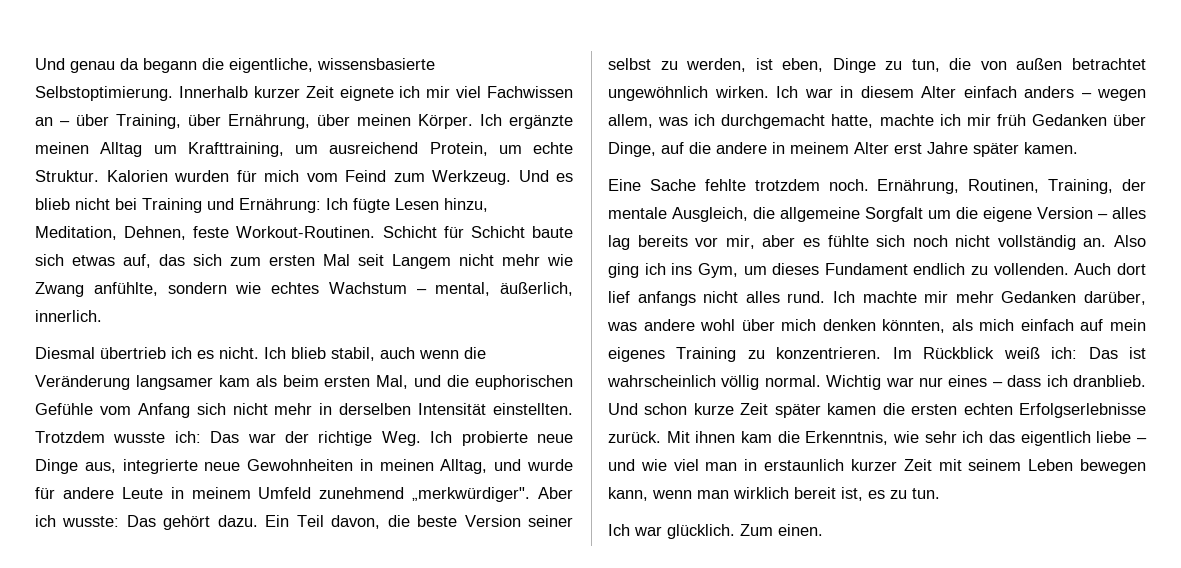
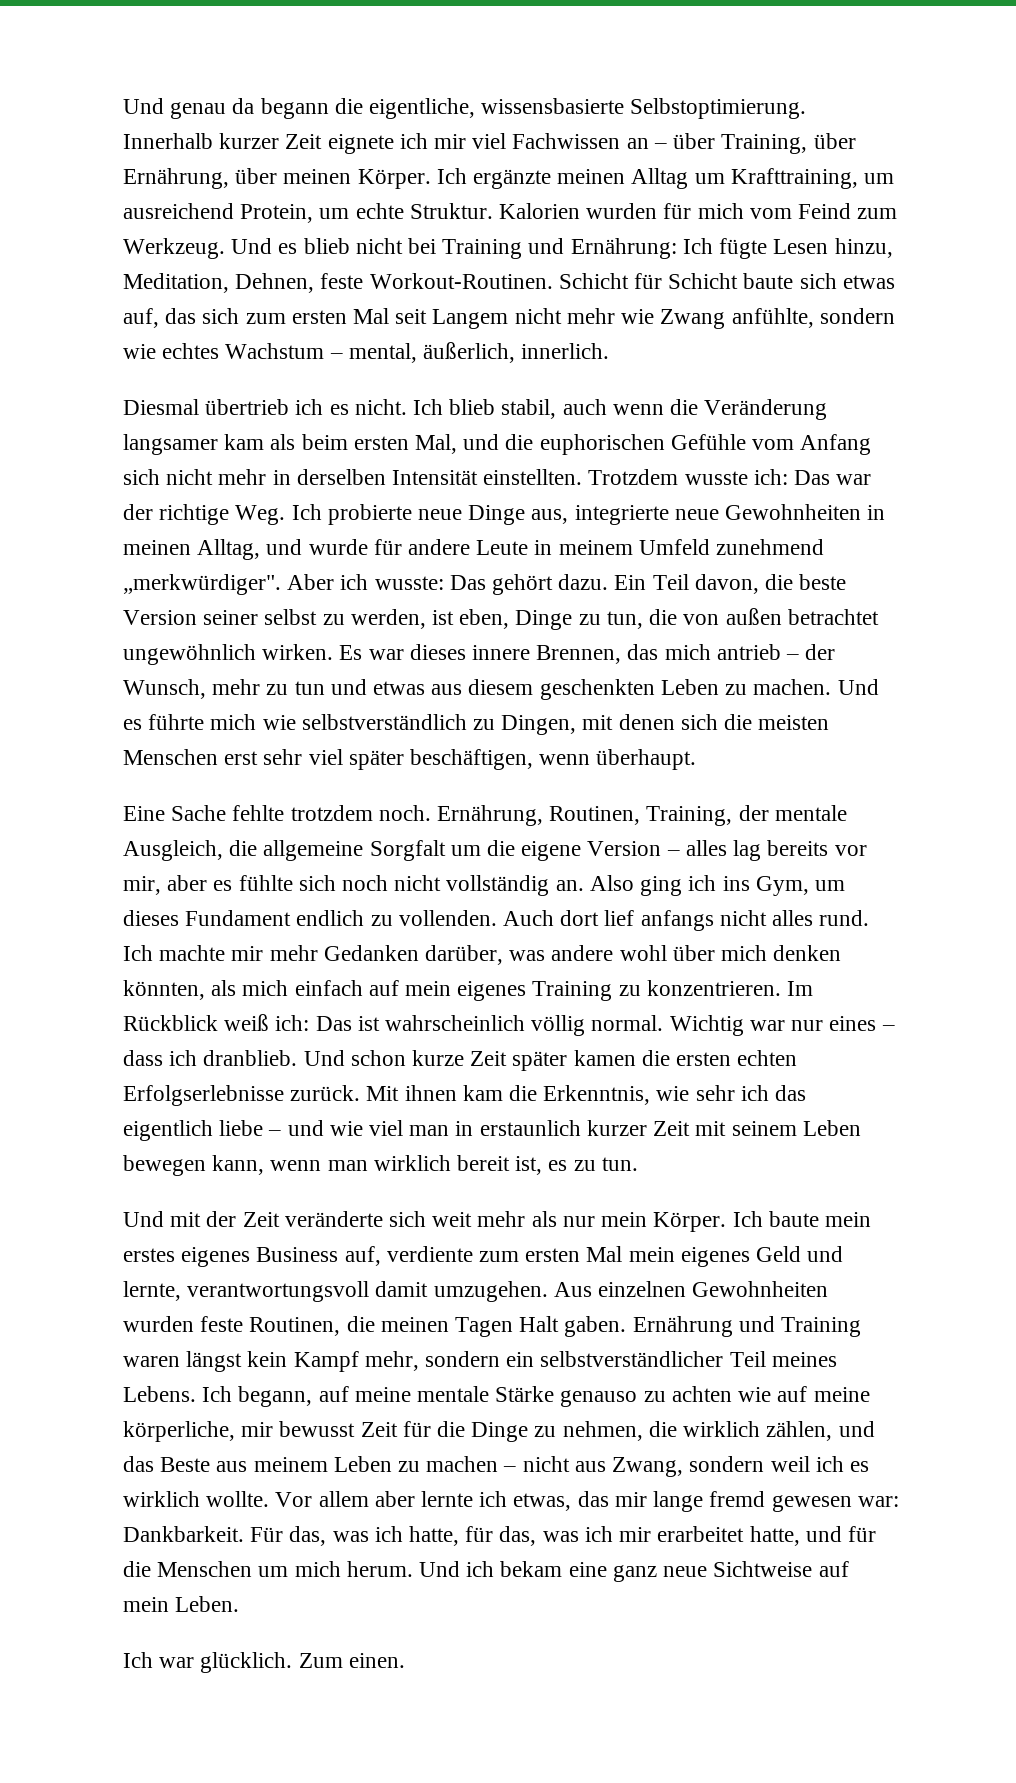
- Ich war in diesem Alter einfach anders – wegen allem, was ich durchgemacht hatte, machte ich mir früh Gedanken über Dinge, auf die andere in meinem Alter erst Jahre später kamen.
+ Es war dieses innere Brennen, das mich antrieb – der Wunsch, mehr zu tun und etwas aus diesem geschenkten Leben zu machen. Und es führte mich wie selbstverständlich zu Dingen, mit denen sich die meisten Menschen erst sehr viel später beschäftigen, wenn überhaupt.
+ Und mit der Zeit veränderte sich weit mehr als nur mein Körper. Ich baute mein erstes eigenes Business auf, verdiente zum ersten Mal mein eigenes Geld und lernte, verantwortungsvoll damit umzugehen. Aus einzelnen Gewohnheiten wurden feste Routinen, die meinen Tagen Halt gaben. Ernährung und Training waren längst kein Kampf mehr, sondern ein selbstverständlicher Teil meines Lebens. Ich begann, auf meine mentale Stärke genauso zu achten wie auf meine körperliche, mir bewusst Zeit für die Dinge zu nehmen, die wirklich zählen, und das Beste aus meinem Leben zu machen – nicht aus Zwang, sondern weil ich es wirklich wollte. Vor allem aber lernte ich etwas, das mir lange fremd gewesen war: Dankbarkeit. Für das, was ich hatte, für das, was ich mir erarbeitet hatte, und für die Menschen um mich herum. Und ich bekam eine ganz neue Sichtweise auf mein Leben.

